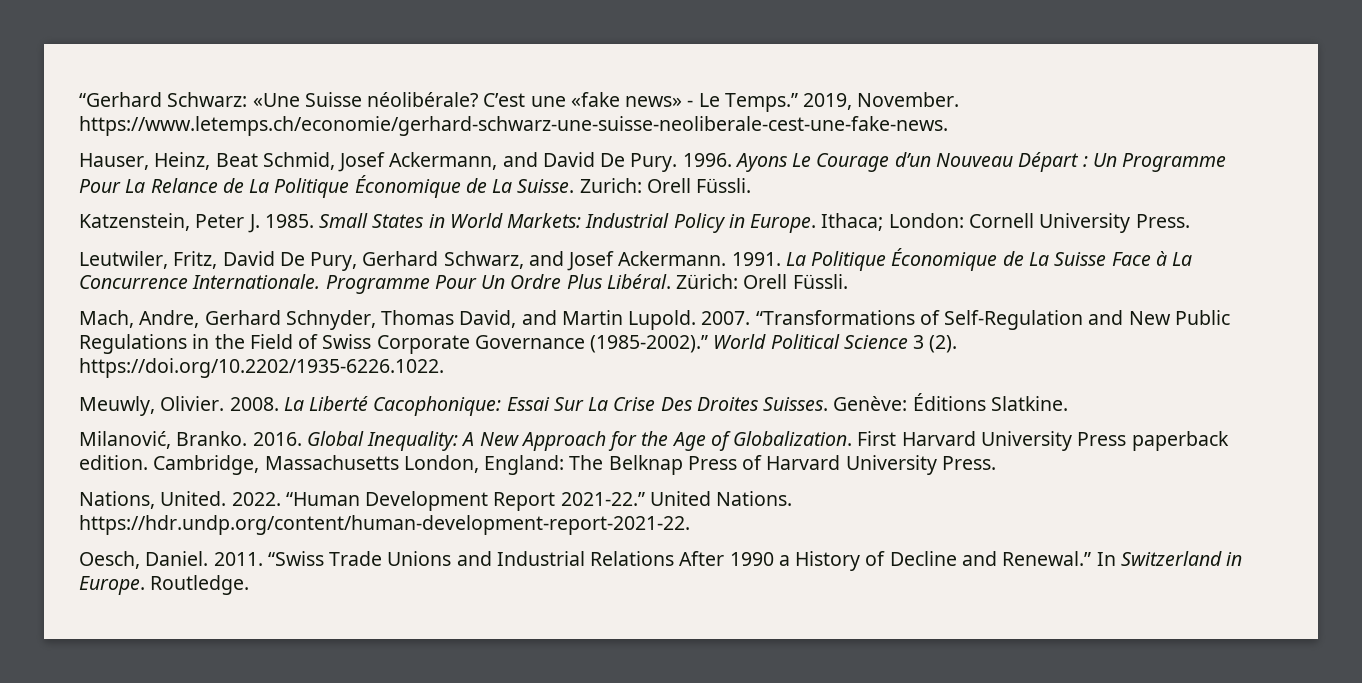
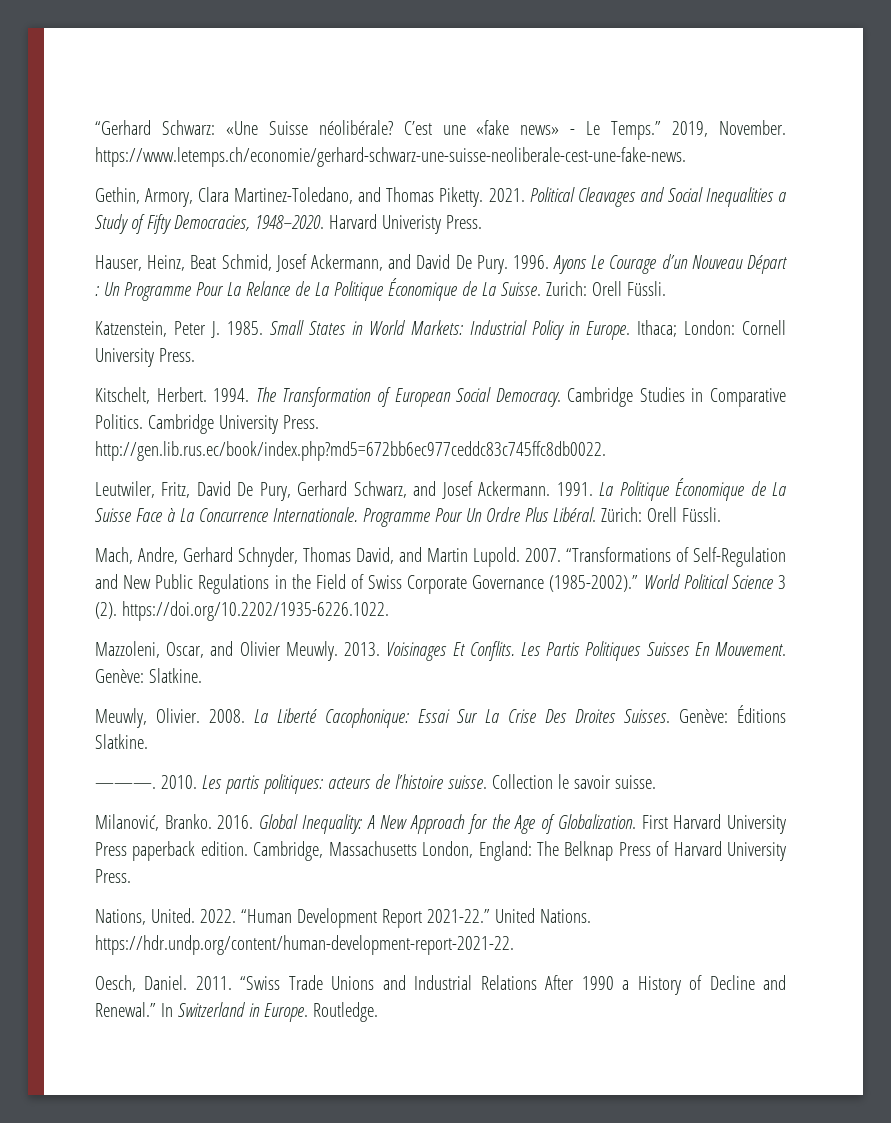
+ Gethin, Armory, Clara Martinez-Toledano, and Thomas Piketty. 2021. Political Cleavages and Social Inequalities a Study of Fifty Democracies, 1948–2020. Harvard Univeristy Press.
+ Kitschelt, Herbert. 1994. The Transformation of European Social Democracy. Cambridge Studies in Comparative Politics. Cambridge University Press. http://gen.lib.rus.ec/book/index.php?md5=672bb6ec977ceddc83c745ffc8db0022.
+ Mazzoleni, Oscar, and Olivier Meuwly. 2013. Voisinages Et Conflits. Les Partis Politiques Suisses En Mouvement. Genève: Slatkine.
+ ———. 2010. Les partis politiques: acteurs de l’histoire suisse. Collection le savoir suisse.

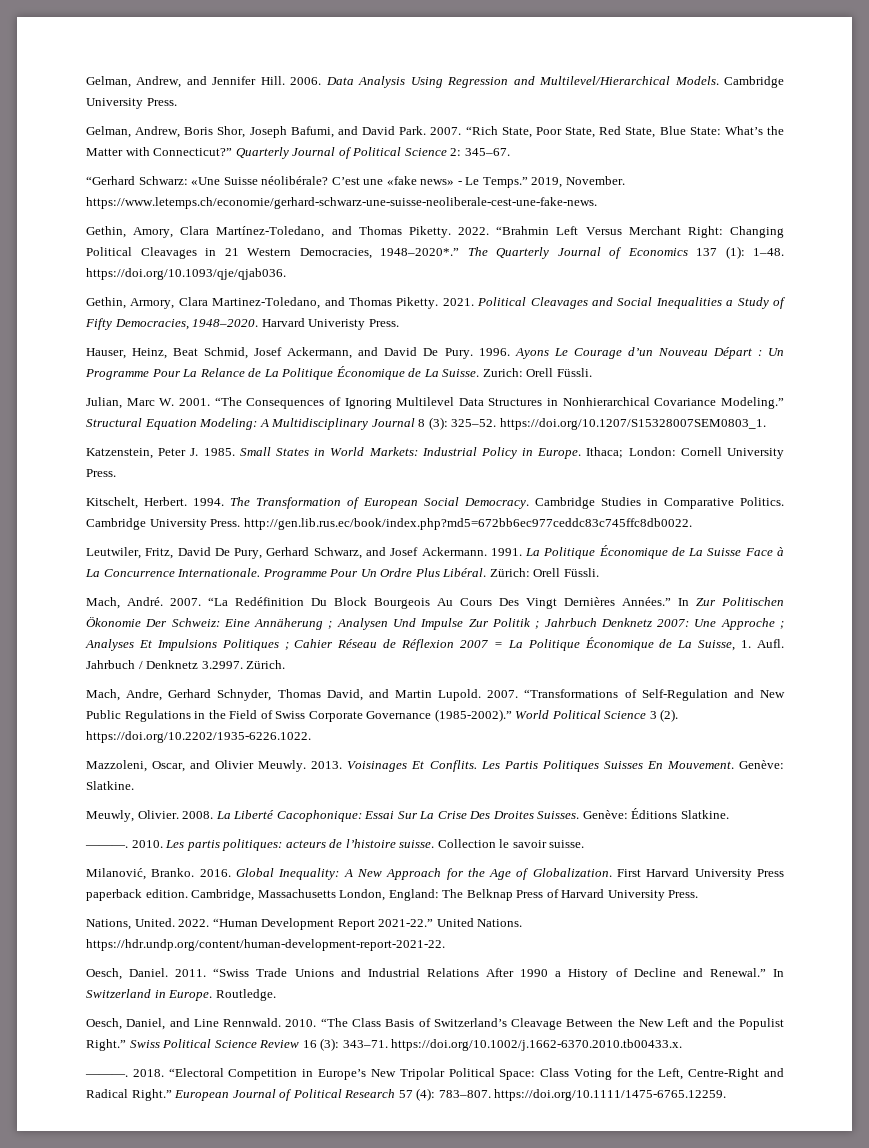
+ Gelman, Andrew, and Jennifer Hill. 2006. Data Analysis Using Regression and Multilevel/Hierarchical Models. Cambridge University Press.
+ Gelman, Andrew, Boris Shor, Joseph Bafumi, and David Park. 2007. “Rich State, Poor State, Red State, Blue State: What’s the Matter with Connecticut?” Quarterly Journal of Political Science 2: 345–67.
+ Gethin, Amory, Clara Martínez-Toledano, and Thomas Piketty. 2022. “Brahmin Left Versus Merchant Right: Changing Political Cleavages in 21 Western Democracies, 1948–2020*.” The Quarterly Journal of Economics 137 (1): 1–48. https://doi.org/10.1093/qje/qjab036.
+ Julian, Marc W. 2001. “The Consequences of Ignoring Multilevel Data Structures in Nonhierarchical Covariance Modeling.” Structural Equation Modeling: A Multidisciplinary Journal 8 (3): 325–52. https://doi.org/10.1207/S15328007SEM0803_1.
+ Mach, André. 2007. “La Redéfinition Du Block Bourgeois Au Cours Des Vingt Dernières Années.” In Zur Politischen Ökonomie Der Schweiz: Eine Annäherung ; Analysen Und Impulse Zur Politik ; Jahrbuch Denknetz 2007: Une Approche ; Analyses Et Impulsions Politiques ; Cahier Réseau de Réflexion 2007 = La Politique Économique de La Suisse, 1. Aufl. Jahrbuch / Denknetz 3.2997. Zürich.
+ Oesch, Daniel, and Line Rennwald. 2010. “The Class Basis of Switzerland’s Cleavage Between the New Left and the Populist Right.” Swiss Political Science Review 16 (3): 343–71. https://doi.org/10.1002/j.1662-6370.2010.tb00433.x.
+ ———. 2018. “Electoral Competition in Europe’s New Tripolar Political Space: Class Voting for the Left, Centre-Right and Radical Right.” European Journal of Political Research 57 (4): 783–807. https://doi.org/10.1111/1475-6765.12259.

